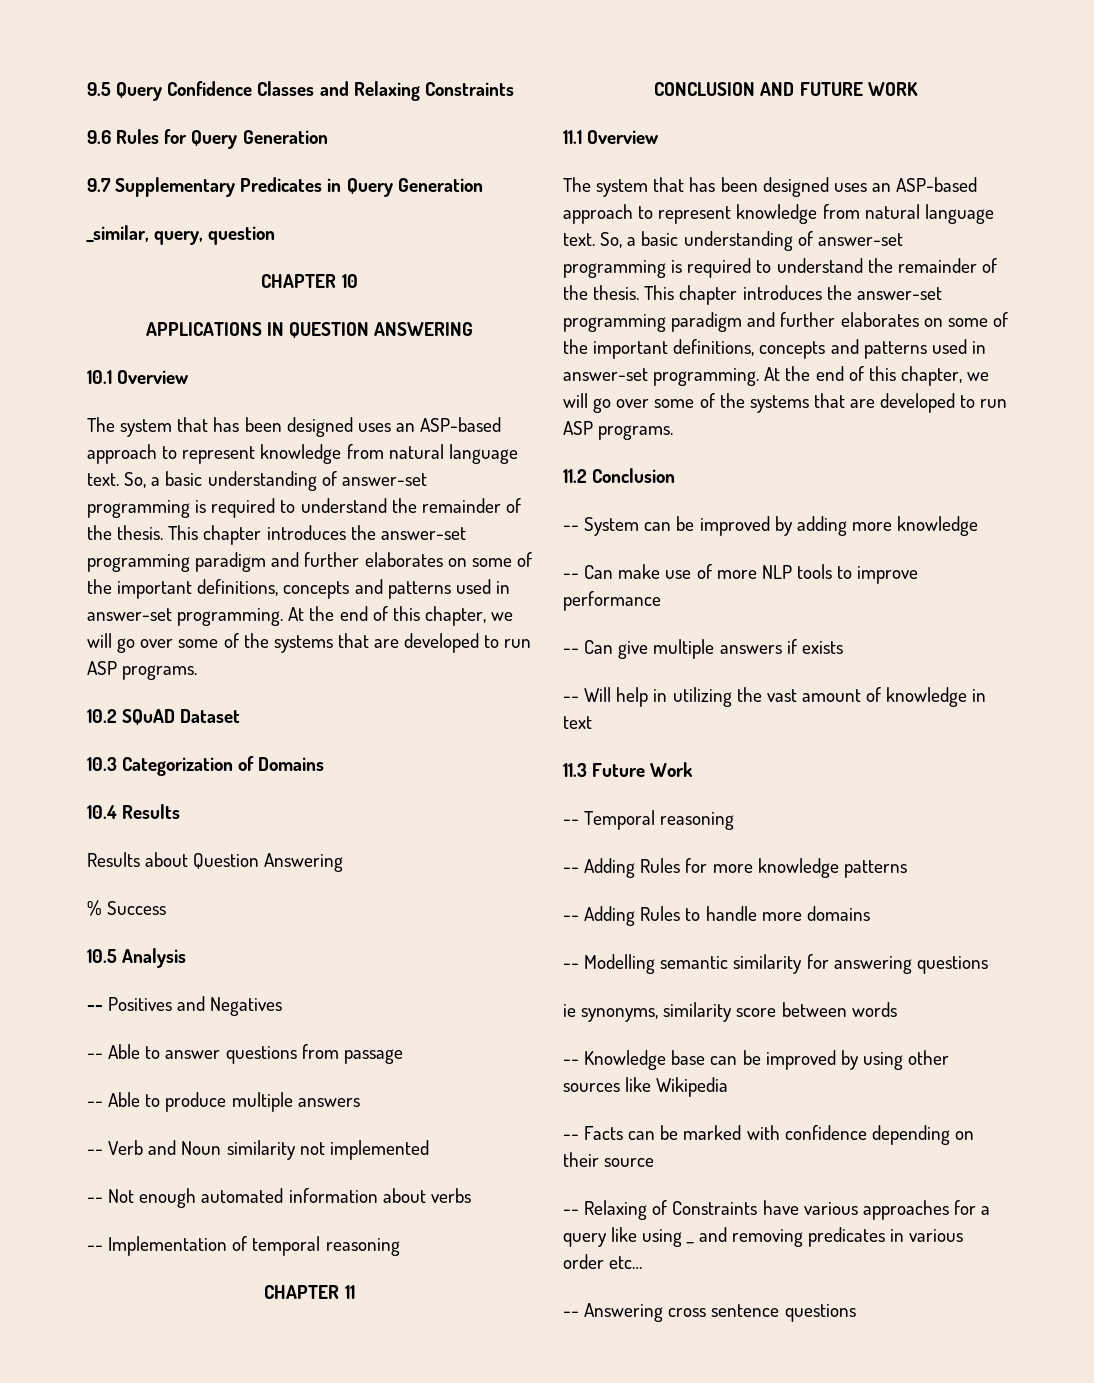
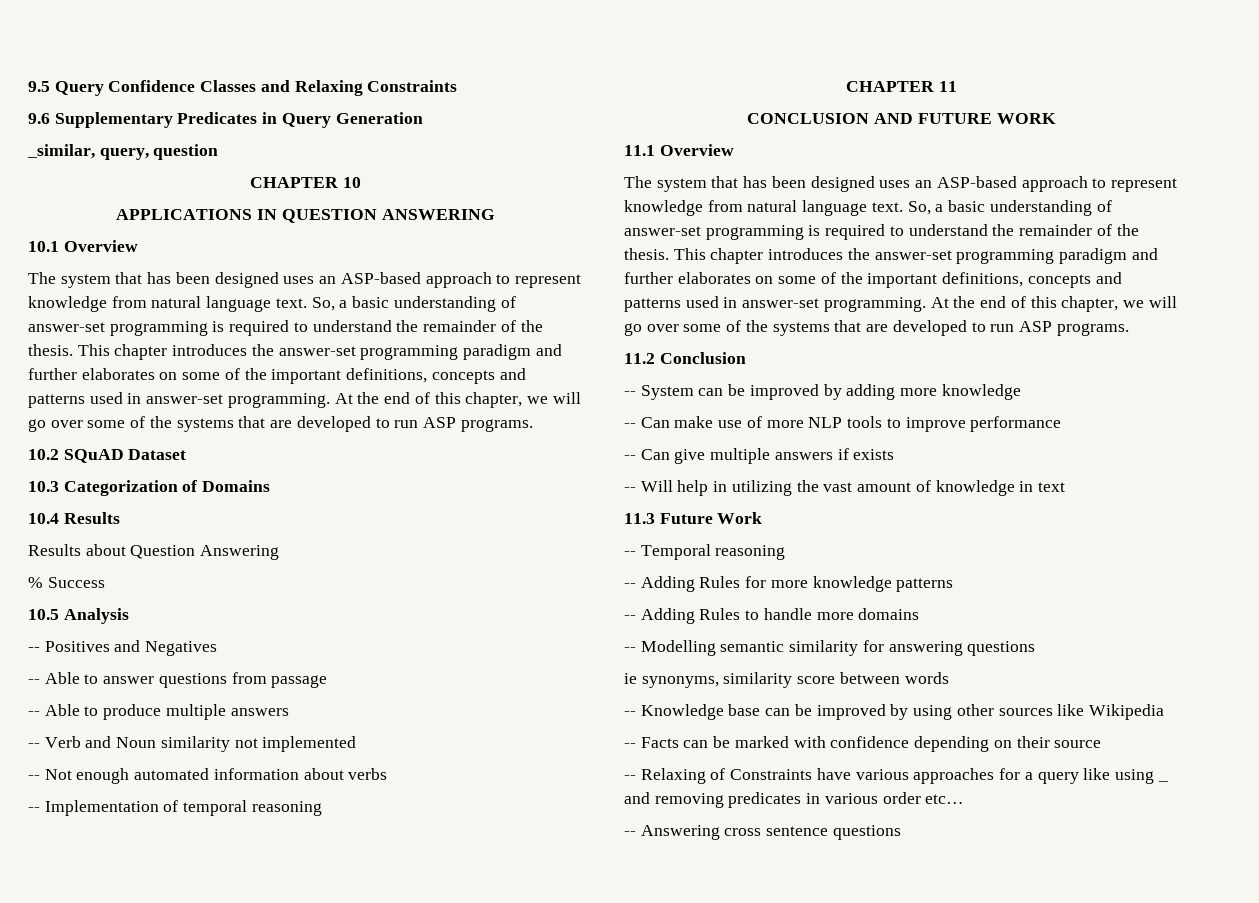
- 9.6 Rules for Query Generation
- 9.7 Supplementary Predicates in Query Generation
+ 9.6 Supplementary Predicates in Query Generation

